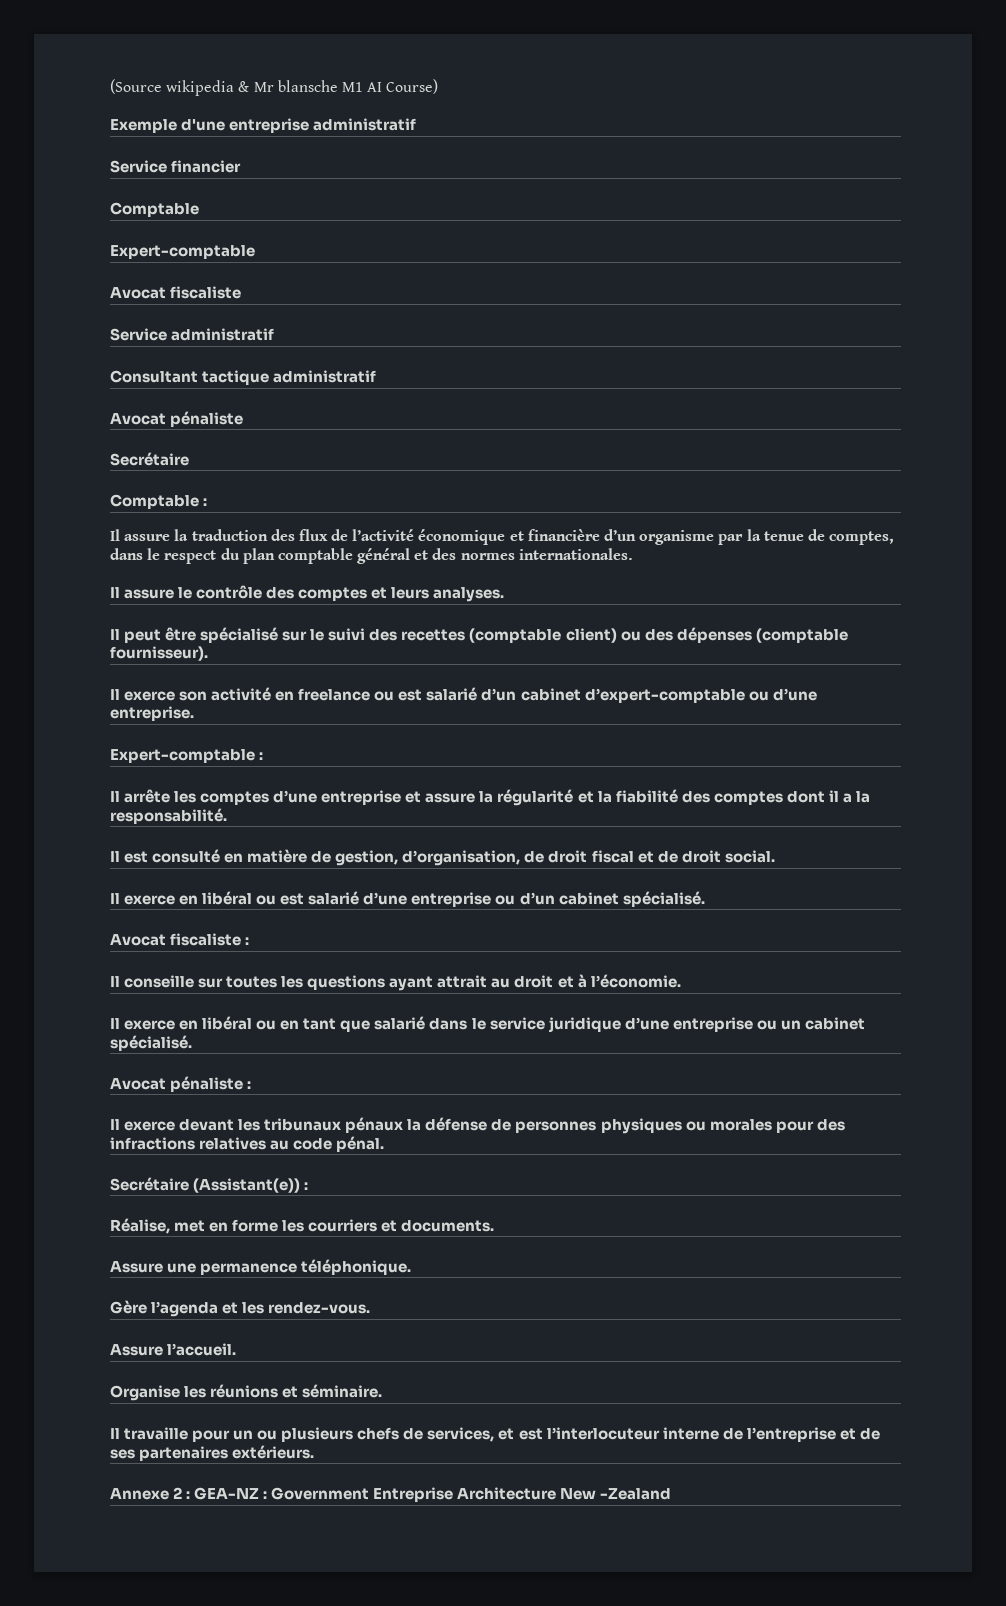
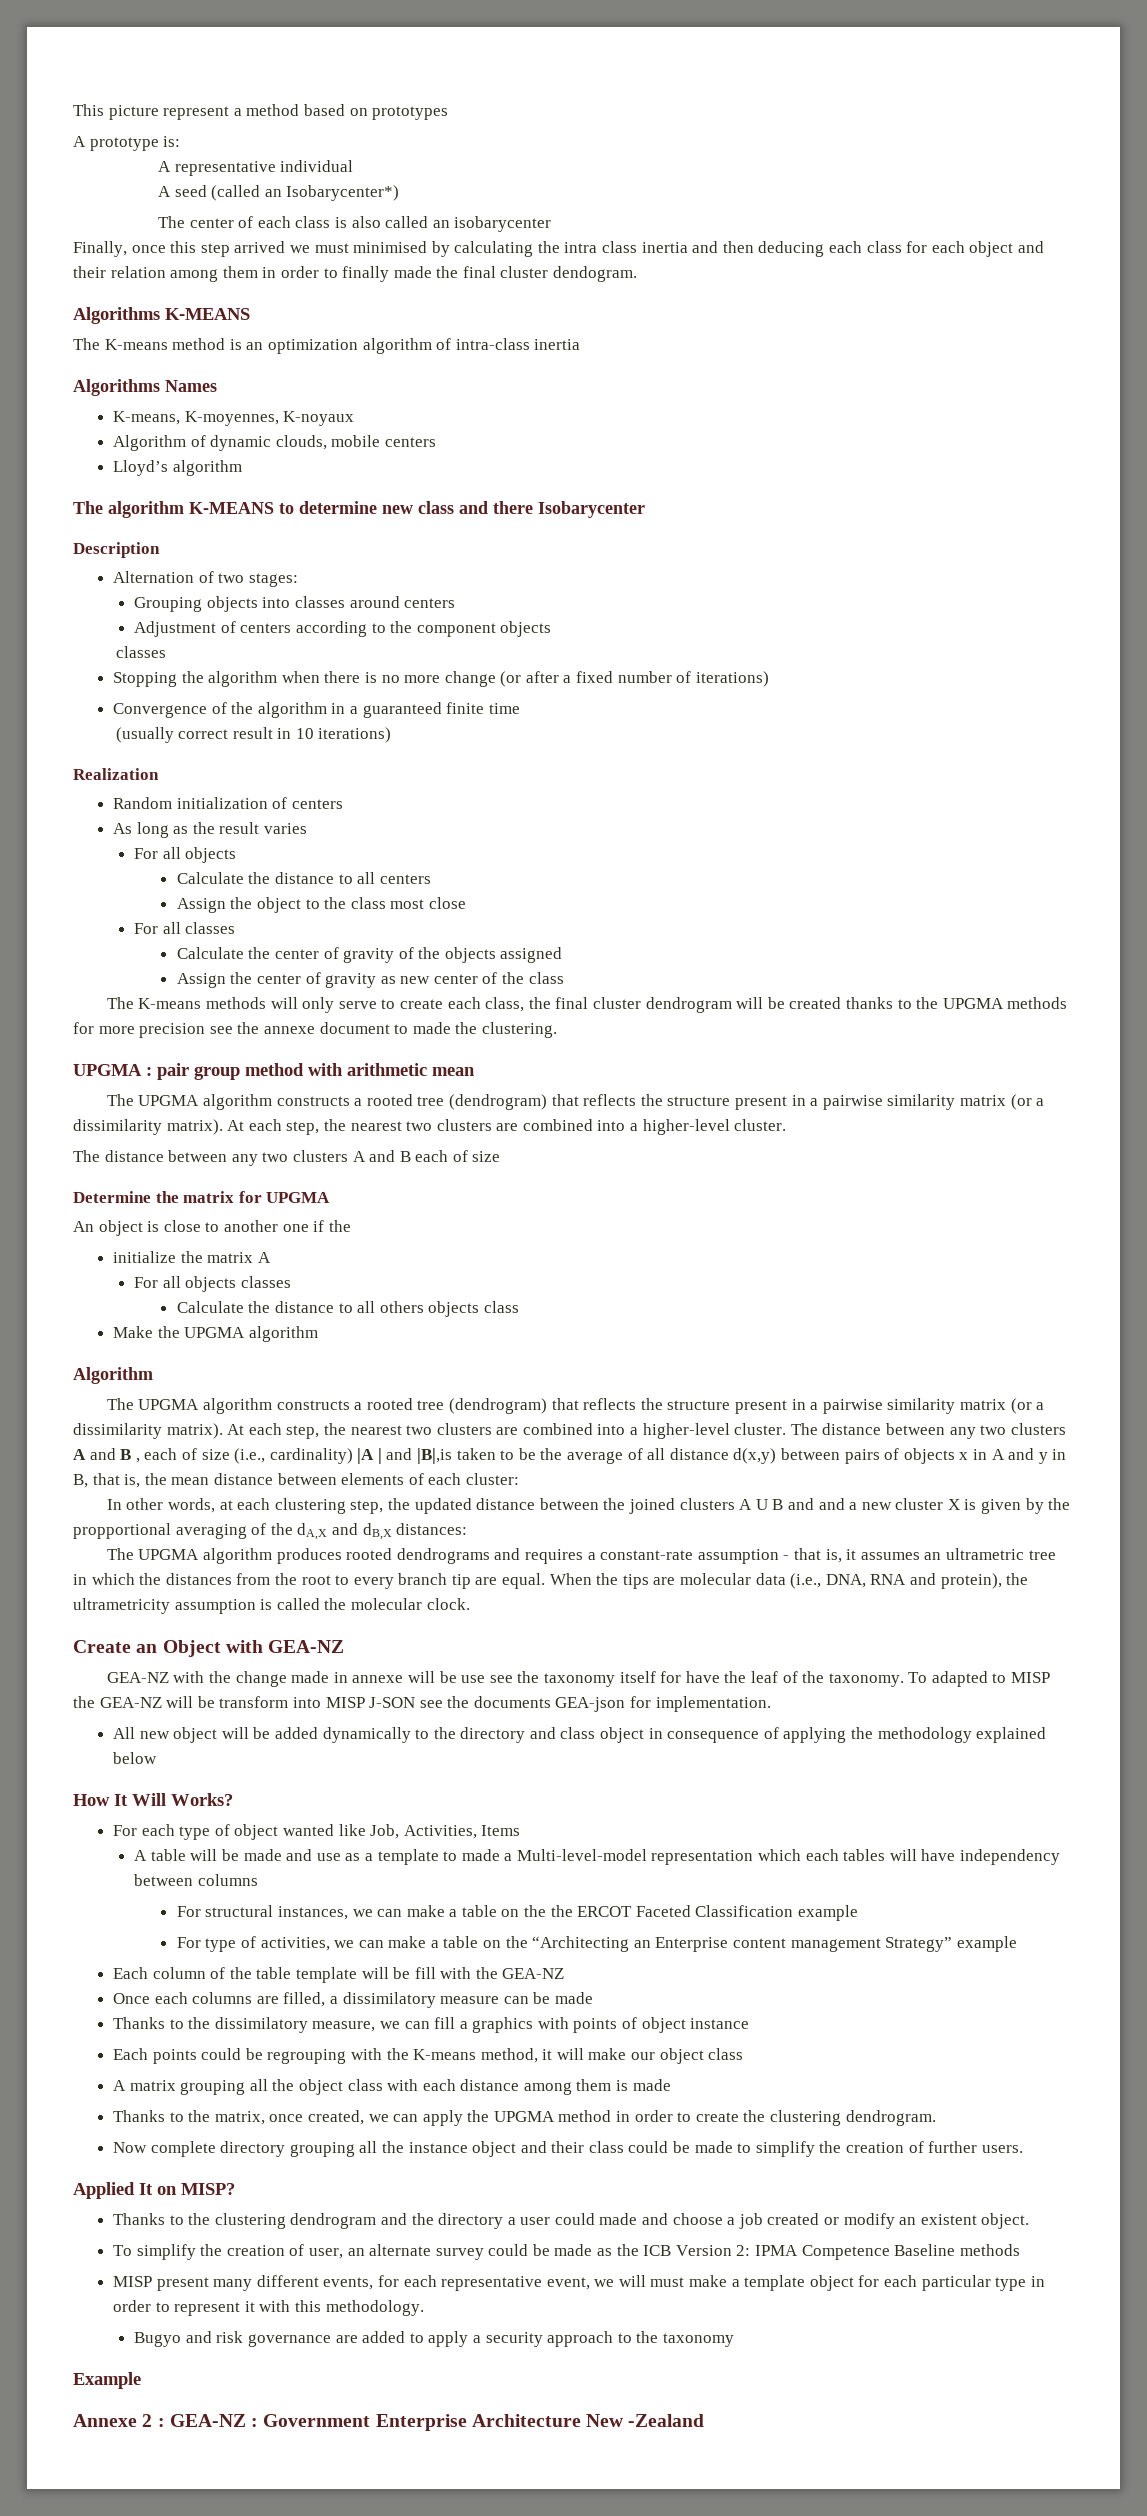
- (Source wikipedia & Mr blansche M1 AI Course)
- Exemple d'une entreprise administratif
- Service financier
- Comptable
- Expert-comptable
- Avocat fiscaliste
- Service administratif
- Consultant tactique administratif
- Avocat pénaliste
- Secrétaire
- Comptable :
- Il assure la traduction des flux de l’activité économique et financière d’un organisme par la tenue de comptes, dans le respect du plan comptable général et des normes internationales.
- Il assure le contrôle des comptes et leurs analyses.
- Il peut être spécialisé sur le suivi des recettes (comptable client) ou des dépenses (comptable fournisseur).
- Il exerce son activité en freelance ou est salarié d’un cabinet d’expert-comptable ou d’une entreprise.
- Expert-comptable :
- Il arrête les comptes d’une entreprise et assure la régularité et la fiabilité des comptes dont il a la responsabilité.
- Il est consulté en matière de gestion, d’organisation, de droit fiscal et de droit social.
- Il exerce en libéral ou est salarié d’une entreprise ou d’un cabinet spécialisé.
- Avocat fiscaliste :
- Il conseille sur toutes les questions ayant attrait au droit et à l’économie.
- Il exerce en libéral ou en tant que salarié dans le service juridique d’une entreprise ou un cabinet spécialisé.
- Avocat pénaliste :
- Il exerce devant les tribunaux pénaux la défense de personnes physiques ou morales pour des infractions relatives au code pénal.
- Secrétaire (Assistant(e)) :
- Réalise, met en forme les courriers et documents.
- Assure une permanence téléphonique.
- Gère l’agenda et les rendez-vous.
- Assure l’accueil.
- Organise les réunions et séminaire.
- Il travaille pour un ou plusieurs chefs de services, et est l’interlocuteur interne de l’entreprise et de ses partenaires extérieurs.
+ This picture represent a method based on prototypes
+ A prototype is:
+ A representative individual
+ A seed (called an Isobarycenter*)
+ The center of each class is also called an isobarycenter
+ Finally, once this step arrived we must minimised by calculating the intra class inertia and then deducing each class for each object and their relation among them in order to finally made the final cluster dendogram.
+ Algorithms K-MEANS
+ The K-means method is an optimization algorithm of intra-class inertia
+ Algorithms Names
+ K-means, K-moyennes, K-noyaux
+ Algorithm of dynamic clouds, mobile centers
+ Lloyd’s algorithm
+ The algorithm K-MEANS to determine new class and there Isobarycenter
+ Description
+ Alternation of two stages:
+ Grouping objects into classes around centers
+ Adjustment of centers according to the component objects
+ classes
+ Stopping the algorithm when there is no more change (or after a fixed number of iterations)
+ Convergence of the algorithm in a guaranteed finite time
+ (usually correct result in 10 iterations)
+ Realization
+ Random initialization of centers
+ As long as the result varies
+ For all objects
+ Calculate the distance to all centers
+ Assign the object to the class most close
+ For all classes
+ Calculate the center of gravity of the objects assigned
+ Assign the center of gravity as new center of the class
+ The K-means methods will only serve to create each class, the final cluster dendrogram will be created thanks to the UPGMA methods for more precision see the annexe document to made the clustering.
+ UPGMA : pair group method with arithmetic mean
+ The UPGMA algorithm constructs a rooted tree (dendrogram) that reflects the structure present in a pairwise similarity matrix (or a dissimilarity matrix). At each step, the nearest two clusters are combined into a higher-level cluster.
+ The distance between any two clusters A and B each of size
+ Determine the matrix for UPGMA
+ An object is close to another one if the
+ initialize the matrix A
+ For all objects classes
+ Calculate the distance to all others objects class
+ Make the UPGMA algorithm
+ Algorithm
+ The UPGMA algorithm constructs a rooted tree (dendrogram) that reflects the structure present in a pairwise similarity matrix (or a dissimilarity matrix). At each step, the nearest two clusters are combined into a higher-level cluster. The distance between any two clusters A and B , each of size (i.e., cardinality) |A | and |B|,is taken to be the average of all distance d(x,y) between pairs of objects x in A and y in B, that is, the mean distance between elements of each cluster:
+ In other words, at each clustering step, the updated distance between the joined clusters A U B and and a new cluster X is given by the propportional averaging of the dA,X and dB,X distances:
+ The UPGMA algorithm produces rooted dendrograms and requires a constant-rate assumption - that is, it assumes an ultrametric tree in which the distances from the root to every branch tip are equal. When the tips are molecular data (i.e., DNA, RNA and protein), the ultrametricity assumption is called the molecular clock.
+ Create an Object with GEA-NZ
+ GEA-NZ with the change made in annexe will be use see the taxonomy itself for have the leaf of the taxonomy. To adapted to MISP the GEA-NZ will be transform into MISP J-SON see the documents GEA-json for implementation.
+ All new object will be added dynamically to the directory and class object in consequence of applying the methodology explained below
+ How It Will Works?
+ For each type of object wanted like Job, Activities, Items
+ A table will be made and use as a template to made a Multi-level-model representation which each tables will have independency between columns
+ For structural instances, we can make a table on the the ERCOT Faceted Classification example
+ For type of activities, we can make a table on the “Architecting an Enterprise content management Strategy” example
+ Each column of the table template will be fill with the GEA-NZ
+ Once each columns are filled, a dissimilatory measure can be made
+ Thanks to the dissimilatory measure, we can fill a graphics with points of object instance
+ Each points could be regrouping with the K-means method, it will make our object class
+ A matrix grouping all the object class with each distance among them is made
+ Thanks to the matrix, once created, we can apply the UPGMA method in order to create the clustering dendrogram.
+ Now complete directory grouping all the instance object and their class could be made to simplify the creation of further users.
+ Applied It on MISP?
+ Thanks to the clustering dendrogram and the directory a user could made and choose a job created or modify an existent object.
+ To simplify the creation of user, an alternate survey could be made as the ICB Version 2: IPMA Competence Baseline methods
+ MISP present many different events, for each representative event, we will must make a template object for each particular type in order to represent it with this methodology.
+ Bugyo and risk governance are added to apply a security approach to the taxonomy
+ Example
- Annexe 2 : GEA-NZ : Government Entreprise Architecture New -Zealand
+ Annexe 2 : GEA-NZ : Government Enterprise Architecture New -Zealand

